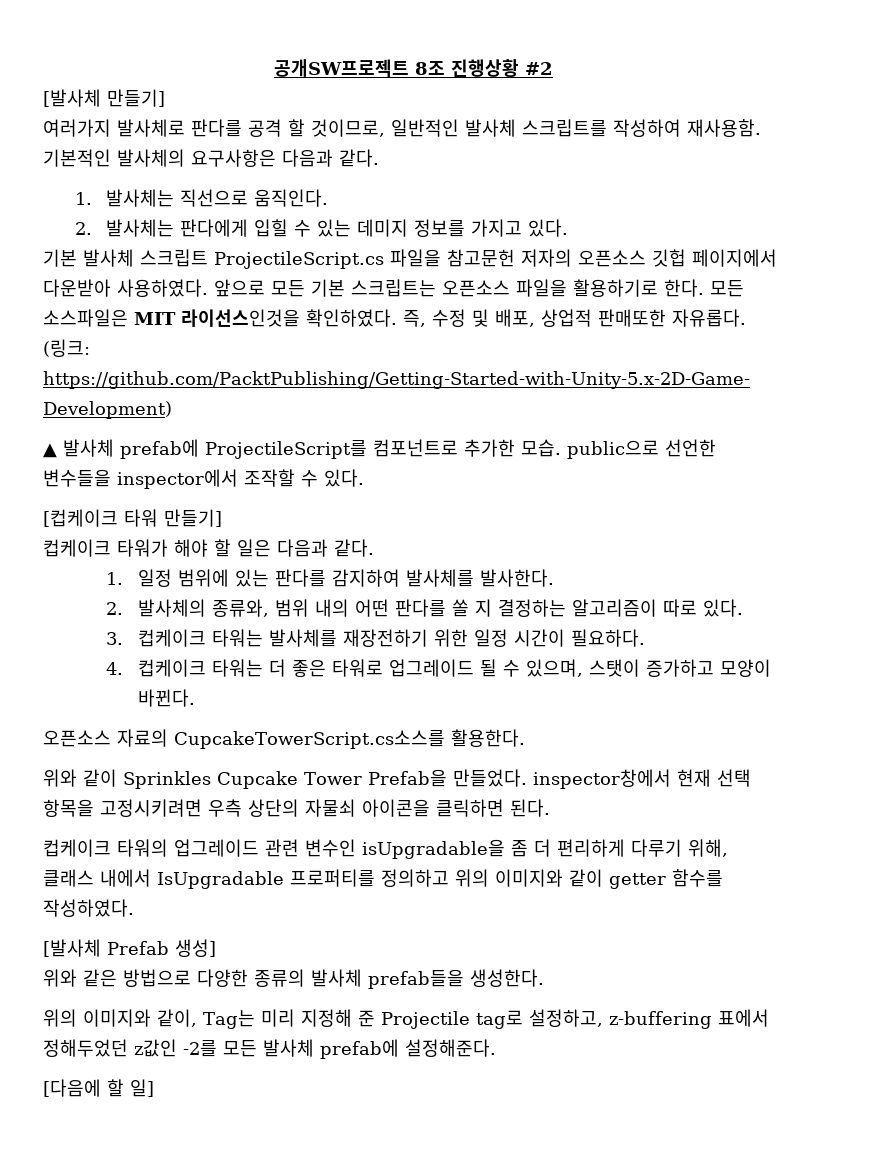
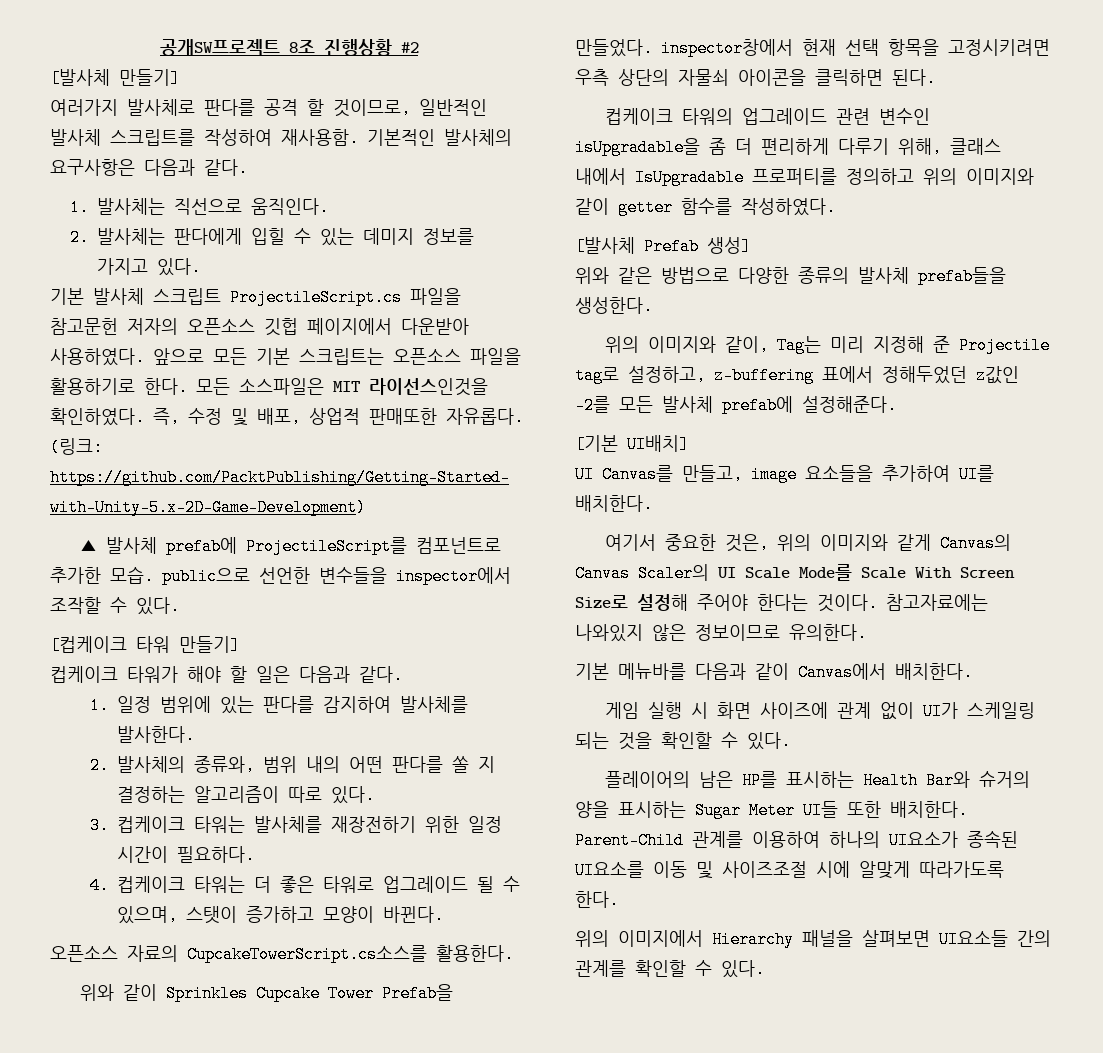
- [다음에 할 일]
+ [기본 UI배치]
+ UI Canvas를 만들고, image 요소들을 추가하여 UI를 배치한다.
+ 여기서 중요한 것은, 위의 이미지와 같게 Canvas의 Canvas Scaler의 UI Scale Mode를 Scale With Screen Size로 설정해 주어야 한다는 것이다. 참고자료에는 나와있지 않은 정보이므로 유의한다.
+ 기본 메뉴바를 다음과 같이 Canvas에서 배치한다.
+ 게임 실행 시 화면 사이즈에 관계 없이 UI가 스케일링 되는 것을 확인할 수 있다.
+ 플레이어의 남은 HP를 표시하는 Health Bar와 슈거의 양을 표시하는 Sugar Meter UI들 또한 배치한다. Parent-Child 관계를 이용하여 하나의 UI요소가 종속된 UI요소를 이동 및 사이즈조절 시에 알맞게 따라가도록 한다.
+ 위의 이미지에서 Hierarchy 패널을 살펴보면 UI요소들 간의 관계를 확인할 수 있다.

